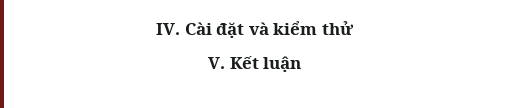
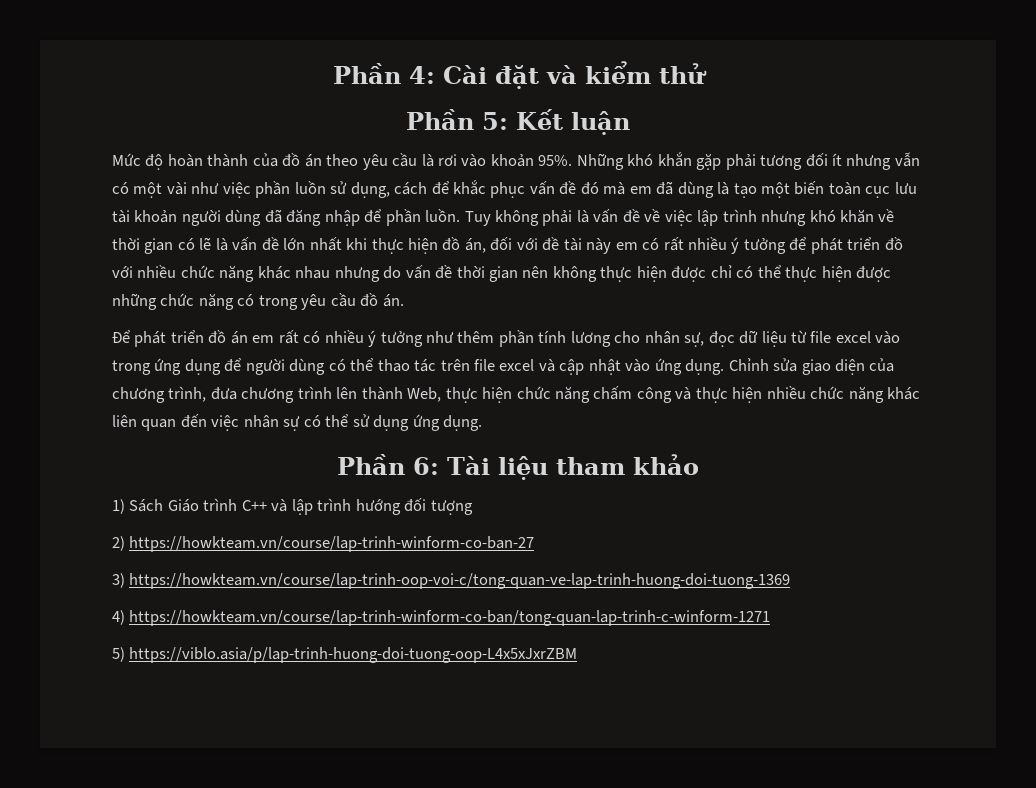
- IV. Cài đặt và kiểm thử
+ Phần 4: Cài đặt và kiểm thử
- V. Kết luận
+ Phần 5: Kết luận
+ Mức độ hoàn thành của đồ án theo yêu cầu là rơi vào khoản 95%. Những khó khắn gặp phải tương đối ít nhưng vẫn có một vài như việc phần luồn sử dụng, cách để khắc phục vấn đề đó mà em đã dùng là tạo một biến toàn cục lưu tài khoản người dùng đã đăng nhập để phần luồn. Tuy không phải là vấn đề về việc lập trình nhưng khó khăn về thời gian có lẽ là vấn đề lớn nhất khi thực hiện đồ án, đối với đề tài này em có rất nhiều ý tưởng để phát triển đồ với nhiều chức năng khác nhau nhưng do vấn đề thời gian nên không thực hiện được chỉ có thể thực hiện được những chức năng có trong yêu cầu đồ án.
+ Để phát triển đồ án em rất có nhiều ý tưởng như thêm phần tính lương cho nhân sự, đọc dữ liệu từ file excel vào trong ứng dụng để người dùng có thể thao tác trên file excel và cập nhật vào ứng dụng. Chỉnh sửa giao diện của chương trình, đưa chương trình lên thành Web, thực hiện chức năng chấm công và thực hiện nhiều chức năng khác liên quan đến việc nhân sự có thể sử dụng ứng dụng.
+ Phần 6: Tài liệu tham khảo
+ 1) Sách Giáo trình C++ và lập trình hướng đối tượng
+ 2) https://howkteam.vn/course/lap-trinh-winform-co-ban-27
+ 3) https://howkteam.vn/course/lap-trinh-oop-voi-c/tong-quan-ve-lap-trinh-huong-doi-tuong-1369
+ 4) https://howkteam.vn/course/lap-trinh-winform-co-ban/tong-quan-lap-trinh-c-winform-1271
+ 5) https://viblo.asia/p/lap-trinh-huong-doi-tuong-oop-L4x5xJxrZBM

